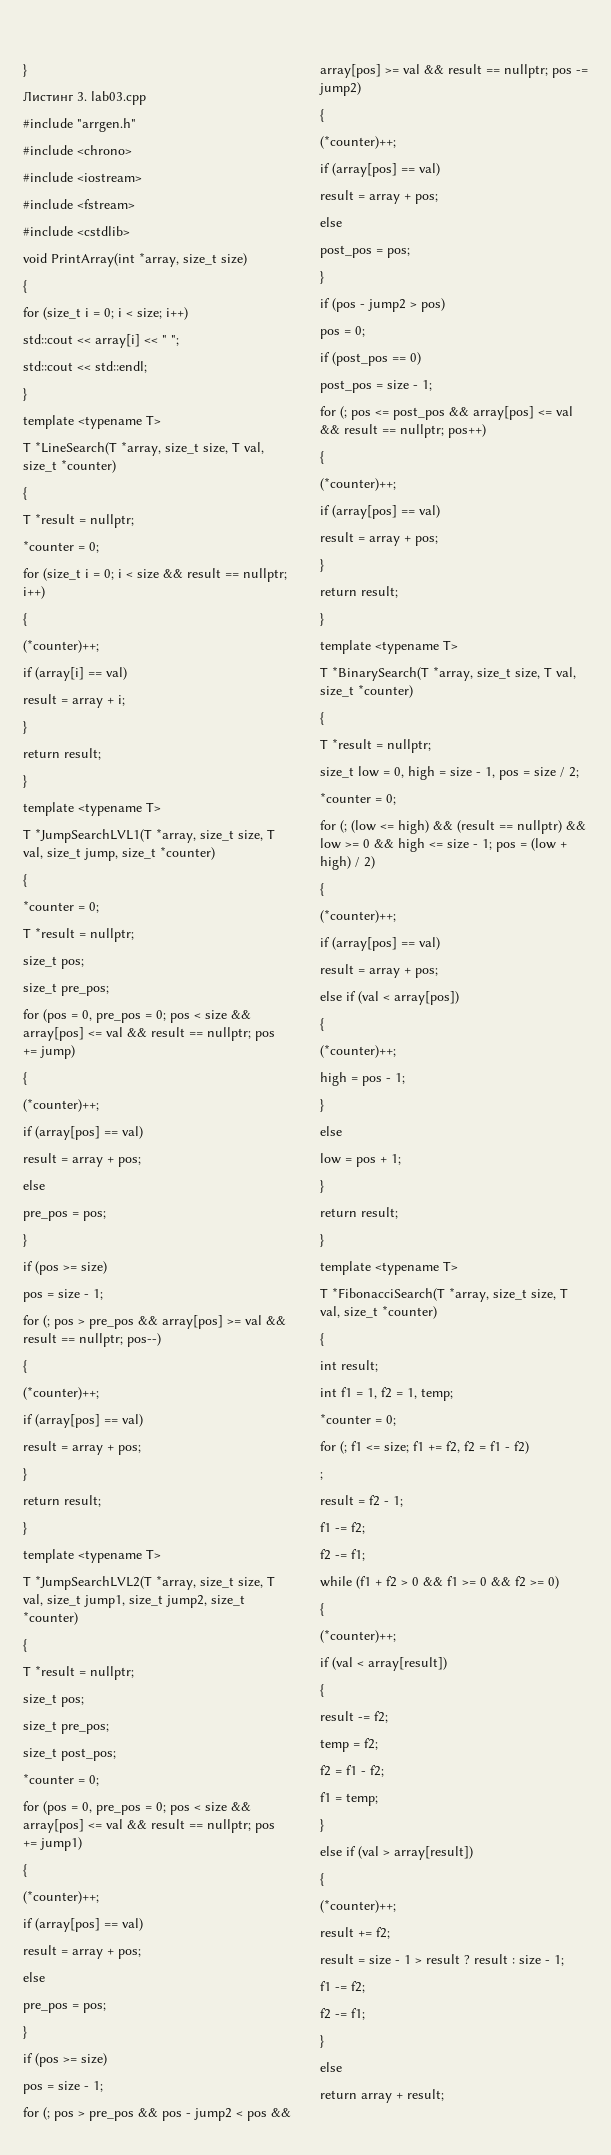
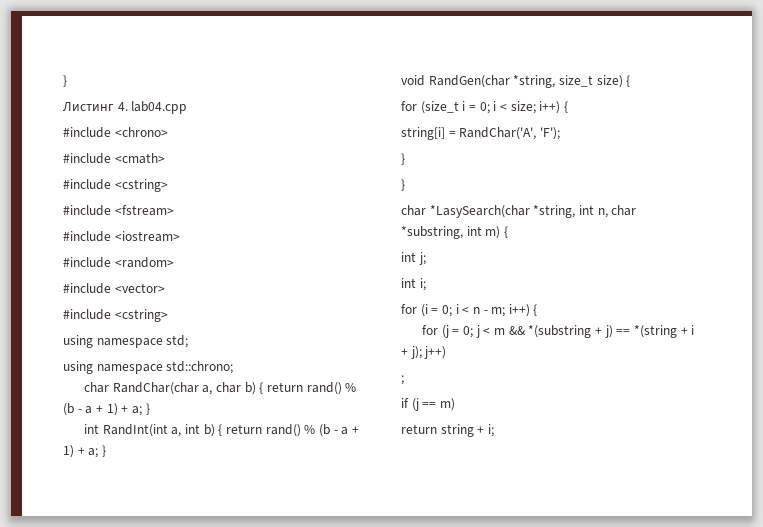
- Листинг 3. lab03.cpp
- #include "arrgen.h"
+ Листинг 4. lab04.cpp
- #include <iostream>
+ #include <cmath>
+ #include <cstring>
- #include <cstdlib>
+ #include <iostream>
+ #include <random>
+ #include <vector>
+ #include <cstring>
+ using namespace std;
+ using namespace std::chrono;
+ char RandChar(char a, char b) { return rand() % (b - a + 1) + a; }
+ int RandInt(int a, int b) { return rand() % (b - a + 1) + a; }
- void PrintArray(int *array, size_t size)
- {
+ void RandGen(char *string, size_t size) {
- for (size_t i = 0; i < size; i++)
- std::cout << array[i] << " ";
- std::cout << std::endl;
+ for (size_t i = 0; i < size; i++) {
+ string[i] = RandChar('A', 'F');
  }
- template <typename T>
- T *LineSearch(T *array, size_t size, T val, size_t *counter)
- {
- T *result = nullptr;
- *counter = 0;
- for (size_t i = 0; i < size && result == nullptr; i++)
- {
- (*counter)++;
- if (array[i] == val)
- result = array + i;
  }
- return result;
- }
- template <typename T>
- T *JumpSearchLVL1(T *array, size_t size, T val, size_t jump, size_t *counter)
- {
- *counter = 0;
- T *result = nullptr;
- size_t pos;
- size_t pre_pos;
- for (pos = 0, pre_pos = 0; pos < size && array[pos] <= val && result == nullptr; pos += jump)
- {
- (*counter)++;
- if (array[pos] == val)
- result = array + pos;
- else
- pre_pos = pos;
- }
- if (pos >= size)
- pos = size - 1;
- for (; pos > pre_pos && array[pos] >= val && result == nullptr; pos--)
- {
- (*counter)++;
- if (array[pos] == val)
- result = array + pos;
- }
- return result;
- }
- template <typename T>
- T *JumpSearchLVL2(T *array, size_t size, T val, size_t jump1, size_t jump2, size_t *counter)
- {
- T *result = nullptr;
- size_t pos;
- size_t pre_pos;
- size_t post_pos;
- *counter = 0;
- for (pos = 0, pre_pos = 0; pos < size && array[pos] <= val && result == nullptr; pos += jump1)
- {
- (*counter)++;
- if (array[pos] == val)
- result = array + pos;
- else
- pre_pos = pos;
- }
- if (pos >= size)
- pos = size - 1;
- for (; pos > pre_pos && pos - jump2 < pos && array[pos] >= val && result == nullptr; pos -= jump2)
- {
- (*counter)++;
- if (array[pos] == val)
- result = array + pos;
- else
- post_pos = pos;
- }
- if (pos - jump2 > pos)
- pos = 0;
- if (post_pos == 0)
- post_pos = size - 1;
- for (; pos <= post_pos && array[pos] <= val && result == nullptr; pos++)
- {
- (*counter)++;
- if (array[pos] == val)
- result = array + pos;
- }
- return result;
- }
- template <typename T>
- T *BinarySearch(T *array, size_t size, T val, size_t *counter)
- {
- T *result = nullptr;
- size_t low = 0, high = size - 1, pos = size / 2;
- *counter = 0;
- for (; (low <= high) && (result == nullptr) && low >= 0 && high <= size - 1; pos = (low + high) / 2)
- {
- (*counter)++;
- if (array[pos] == val)
- result = array + pos;
- else if (val < array[pos])
- {
- (*counter)++;
- high = pos - 1;
- }
- else
- low = pos + 1;
- }
- return result;
- }
- template <typename T>
- T *FibonacciSearch(T *array, size_t size, T val, size_t *counter)
- {
- int result;
- int f1 = 1, f2 = 1, temp;
- *counter = 0;
- for (; f1 <= size; f1 += f2, f2 = f1 - f2)
+ char *LasySearch(char *string, int n, char *substring, int m) {
+ int j;
+ int i;
+ for (i = 0; i < n - m; i++) {
+ for (j = 0; j < m && *(substring + j) == *(string + i + j); j++)
  ;
- result = f2 - 1;
- f1 -= f2;
- f2 -= f1;
- while (f1 + f2 > 0 && f1 >= 0 && f2 >= 0)
- {
- (*counter)++;
- if (val < array[result])
- {
- result -= f2;
- temp = f2;
- f2 = f1 - f2;
- f1 = temp;
- }
- else if (val > array[result])
- {
- (*counter)++;
- result += f2;
- result = size - 1 > result ? result : size - 1;
- f1 -= f2;
- f2 -= f1;
- }
- else
- return array + result;
+ if (j == m)
+ return string + i;

